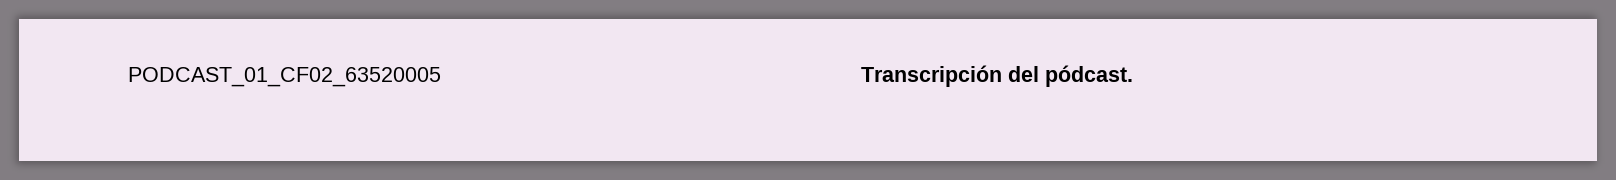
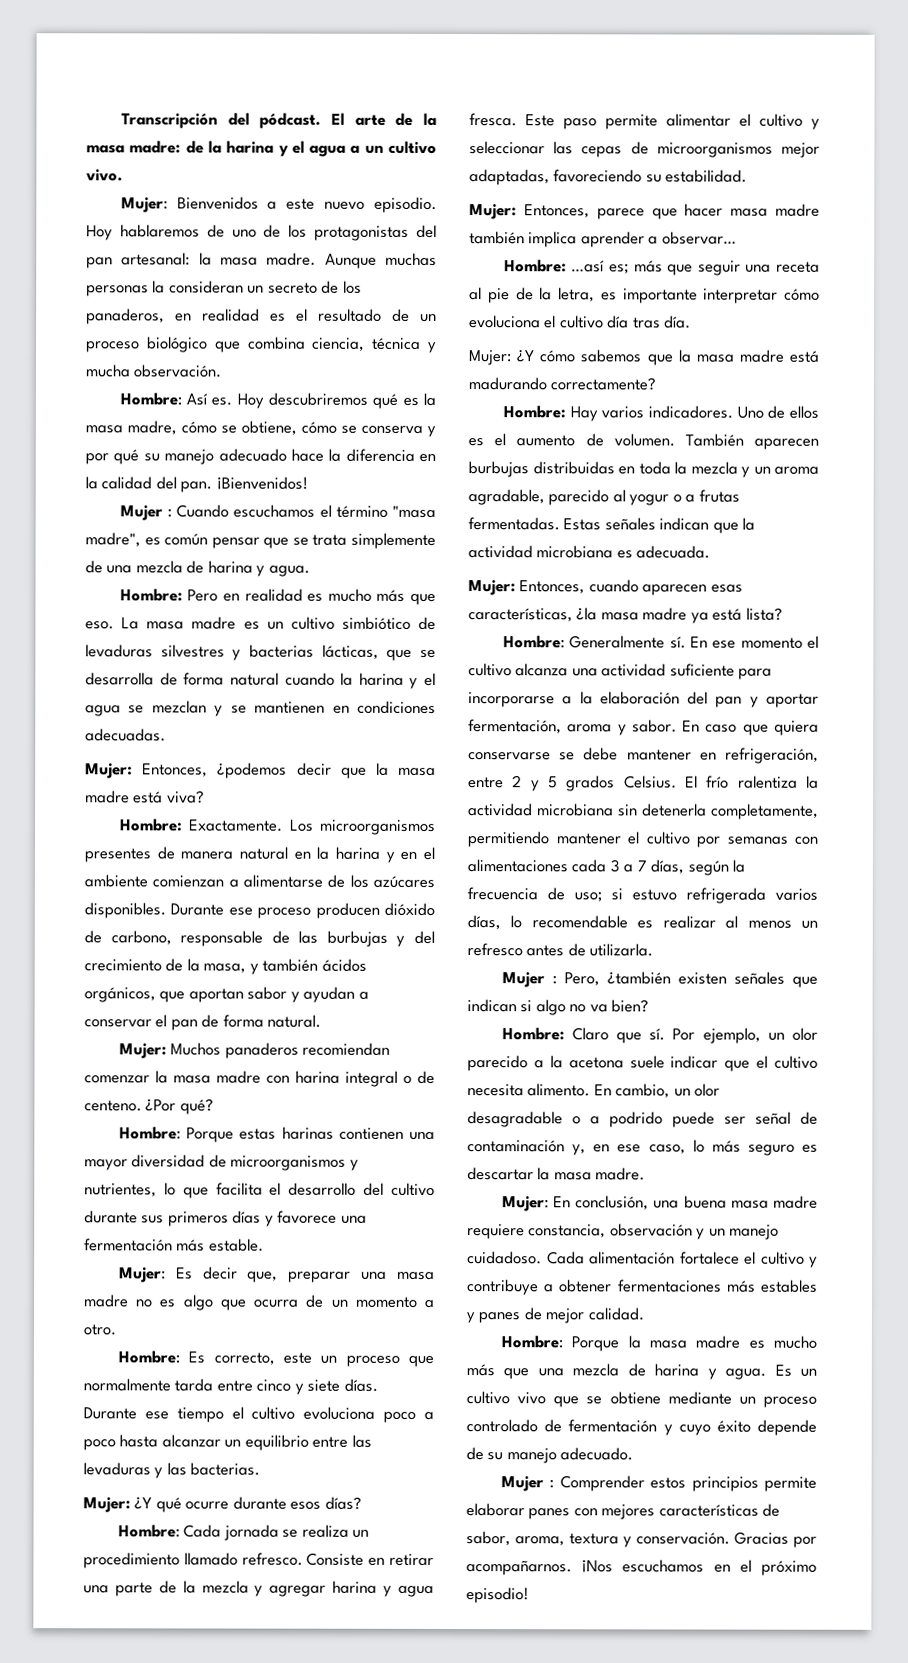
- PODCAST_01_CF02_63520005
+ El arte de la masa madre: de la harina y el agua a un cultivo vivo.
+ Mujer: Bienvenidos a este nuevo episodio. Hoy hablaremos de uno de los protagonistas del pan artesanal: la masa madre. Aunque muchas personas la consideran un secreto de los panaderos, en realidad es el resultado de un proceso biológico que combina ciencia, técnica y mucha observación.
+ Hombre: Así es. Hoy descubriremos qué es la masa madre, cómo se obtiene, cómo se conserva y por qué su manejo adecuado hace la diferencia en la calidad del pan. ¡Bienvenidos!
+ Mujer : Cuando escuchamos el término "masa madre", es común pensar que se trata simplemente de una mezcla de harina y agua.
+ Hombre: Pero en realidad es mucho más que eso. La masa madre es un cultivo simbiótico de levaduras silvestres y bacterias lácticas, que se desarrolla de forma natural cuando la harina y el agua se mezclan y se mantienen en condiciones adecuadas.
+ Mujer: Entonces, ¿podemos decir que la masa madre está viva?
+ Hombre: Exactamente. Los microorganismos presentes de manera natural en la harina y en el ambiente comienzan a alimentarse de los azúcares disponibles. Durante ese proceso producen dióxido de carbono, responsable de las burbujas y del crecimiento de la masa, y también ácidos orgánicos, que aportan sabor y ayudan a conservar el pan de forma natural.
+ Mujer: Muchos panaderos recomiendan comenzar la masa madre con harina integral o de centeno. ¿Por qué?
+ Hombre: Porque estas harinas contienen una mayor diversidad de microorganismos y nutrientes, lo que facilita el desarrollo del cultivo durante sus primeros días y favorece una fermentación más estable.
+ Mujer: Es decir que, preparar una masa madre no es algo que ocurra de un momento a otro.
+ Hombre: Es correcto, este un proceso que normalmente tarda entre cinco y siete días. Durante ese tiempo el cultivo evoluciona poco a poco hasta alcanzar un equilibrio entre las levaduras y las bacterias.
+ Mujer: ¿Y qué ocurre durante esos días?
+ Hombre: Cada jornada se realiza un procedimiento llamado refresco. Consiste en retirar una parte de la mezcla y agregar harina y agua fresca. Este paso permite alimentar el cultivo y seleccionar las cepas de microorganismos mejor adaptadas, favoreciendo su estabilidad.
+ Mujer: Entonces, parece que hacer masa madre también implica aprender a observar…
+ Hombre: …así es; más que seguir una receta al pie de la letra, es importante interpretar cómo evoluciona el cultivo día tras día.
+ Mujer: ¿Y cómo sabemos que la masa madre está madurando correctamente?
+ Hombre: Hay varios indicadores. Uno de ellos es el aumento de volumen. También aparecen burbujas distribuidas en toda la mezcla y un aroma agradable, parecido al yogur o a frutas fermentadas. Estas señales indican que la actividad microbiana es adecuada.
+ Mujer: Entonces, cuando aparecen esas características, ¿la masa madre ya está lista?
+ Hombre: Generalmente sí. En ese momento el cultivo alcanza una actividad suficiente para incorporarse a la elaboración del pan y aportar fermentación, aroma y sabor. En caso que quiera conservarse se debe mantener en refrigeración, entre 2 y 5 grados Celsius. El frío ralentiza la actividad microbiana sin detenerla completamente, permitiendo mantener el cultivo por semanas con alimentaciones cada 3 a 7 días, según la frecuencia de uso; si estuvo refrigerada varios días, lo recomendable es realizar al menos un refresco antes de utilizarla.
+ Mujer : Pero, ¿también existen señales que indican si algo no va bien?
+ Hombre: Claro que sí. Por ejemplo, un olor parecido a la acetona suele indicar que el cultivo necesita alimento. En cambio, un olor desagradable o a podrido puede ser señal de contaminación y, en ese caso, lo más seguro es descartar la masa madre.
+ Mujer: En conclusión, una buena masa madre requiere constancia, observación y un manejo cuidadoso. Cada alimentación fortalece el cultivo y contribuye a obtener fermentaciones más estables y panes de mejor calidad.
+ Hombre: Porque la masa madre es mucho más que una mezcla de harina y agua. Es un cultivo vivo que se obtiene mediante un proceso controlado de fermentación y cuyo éxito depende de su manejo adecuado.
+ Mujer : Comprender estos principios permite elaborar panes con mejores características de sabor, aroma, textura y conservación. Gracias por acompañarnos. ¡Nos escuchamos en el próximo episodio!

